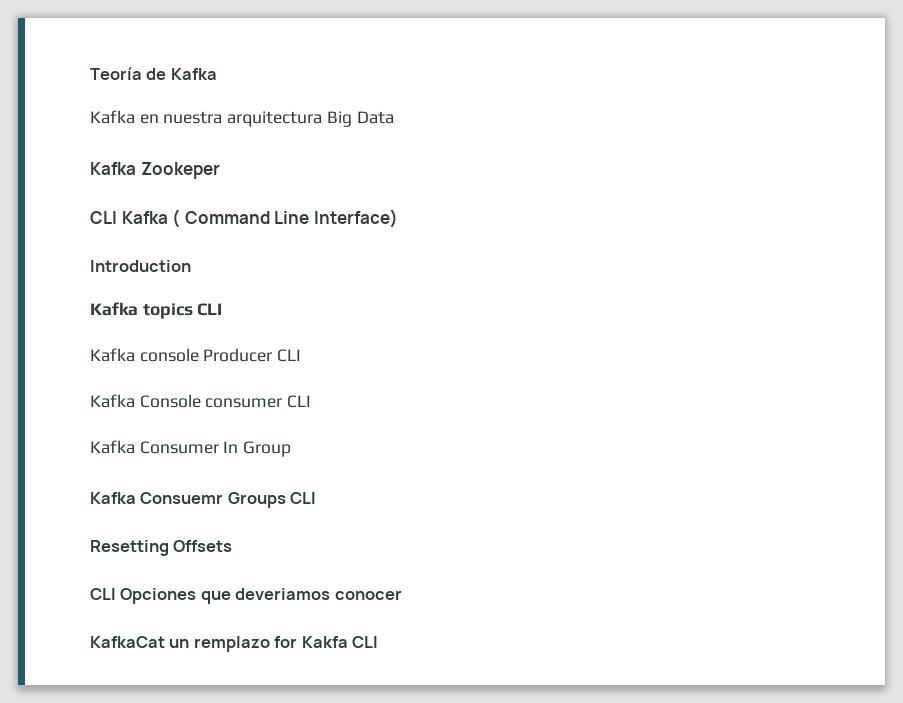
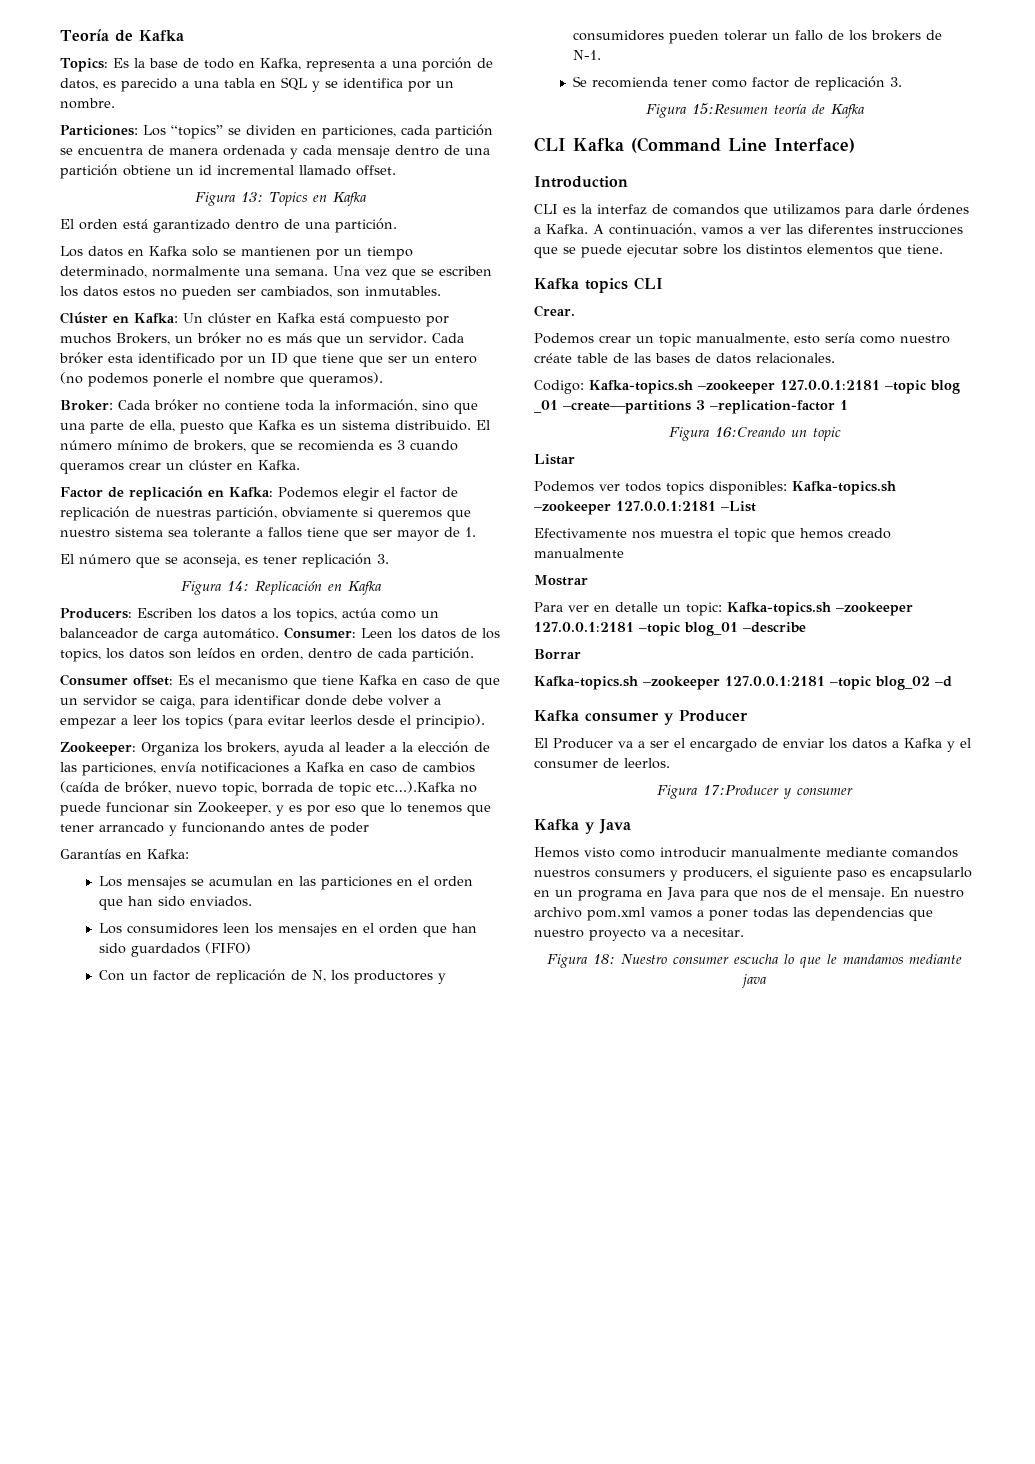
- Kafka en nuestra arquitectura Big Data
- Kafka Zookeper
+ Topics: Es la base de todo en Kafka, representa a una porción de datos, es parecido a una tabla en SQL y se identifica por un nombre.
+ Particiones: Los “topics” se dividen en particiones, cada partición se encuentra de manera ordenada y cada mensaje dentro de una partición obtiene un id incremental llamado offset.
+ Figura 13: Topics en Kafka
+ El orden está garantizado dentro de una partición.
+ Los datos en Kafka solo se mantienen por un tiempo determinado, normalmente una semana. Una vez que se escriben los datos estos no pueden ser cambiados, son inmutables.
+ Clúster en Kafka: Un clúster en Kafka está compuesto por muchos Brokers, un bróker no es más que un servidor. Cada bróker esta identificado por un ID que tiene que ser un entero (no podemos ponerle el nombre que queramos).
+ Broker: Cada bróker no contiene toda la información, sino que una parte de ella, puesto que Kafka es un sistema distribuido. El número mínimo de brokers, que se recomienda es 3 cuando queramos crear un clúster en Kafka.
+ Factor de replicación en Kafka: Podemos elegir el factor de replicación de nuestras partición, obviamente si queremos que nuestro sistema sea tolerante a fallos tiene que ser mayor de 1.
+ El número que se aconseja, es tener replicación 3.
+ Figura 14: Replicación en Kafka
+ Producers: Escriben los datos a los topics, actúa como un balanceador de carga automático. Consumer: Leen los datos de los topics, los datos son leídos en orden, dentro de cada partición.
+ Consumer offset: Es el mecanismo que tiene Kafka en caso de que un servidor se caiga, para identificar donde debe volver a empezar a leer los topics (para evitar leerlos desde el principio).
+ Zookeeper: Organiza los brokers, ayuda al leader a la elección de las particiones, envía notificaciones a Kafka en caso de cambios (caída de bróker, nuevo topic, borrada de topic etc…).Kafka no puede funcionar sin Zookeeper, y es por eso que lo tenemos que tener arrancado y funcionando antes de poder
+ Garantías en Kafka:
+ Los mensajes se acumulan en las particiones en el orden que han sido enviados.
+ Los consumidores leen los mensajes en el orden que han sido guardados (FIFO)
+ Con un factor de replicación de N, los productores y consumidores pueden tolerar un fallo de los brokers de N-1.
+ Se recomienda tener como factor de replicación 3.
+ Figura 15:Resumen teoría de Kafka
- CLI Kafka ( Command Line Interface)
+ CLI Kafka (Command Line Interface)
+ CLI es la interfaz de comandos que utilizamos para darle órdenes a Kafka. A continuación, vamos a ver las diferentes instrucciones que se puede ejecutar sobre los distintos elementos que tiene.
  Kafka topics CLI
- Kafka console Producer CLI
- Kafka Console consumer CLI
- Kafka Consumer In Group
- Kafka Consuemr Groups CLI
- Resetting Offsets
- CLI Opciones que deveriamos conocer
- KafkaCat un remplazo for Kakfa CLI
+ Crear.
+ Podemos crear un topic manualmente, esto sería como nuestro créate table de las bases de datos relacionales.
+ Codigo: Kafka-topics.sh –zookeeper 127.0.0.1:2181 –topic blog _01 –create—partitions 3 –replication-factor 1
+ Figura 16:Creando un topic
+ Listar
+ Podemos ver todos topics disponibles: Kafka-topics.sh –zookeeper 127.0.0.1:2181 –List
+ Efectivamente nos muestra el topic que hemos creado manualmente
+ Mostrar
+ Para ver en detalle un topic: Kafka-topics.sh –zookeeper 127.0.0.1:2181 –topic blog_01 –describe
+ Borrar
+ Kafka-topics.sh –zookeeper 127.0.0.1:2181 –topic blog_02 –d
+ Kafka consumer y Producer
+ El Producer va a ser el encargado de enviar los datos a Kafka y el consumer de leerlos.
+ Figura 17:Producer y consumer
+ Kafka y Java
+ Hemos visto como introducir manualmente mediante comandos nuestros consumers y producers, el siguiente paso es encapsularlo en un programa en Java para que nos de el mensaje. En nuestro archivo pom.xml vamos a poner todas las dependencias que nuestro proyecto va a necesitar.
+ Figura 18: Nuestro consumer escucha lo que le mandamos mediante java

